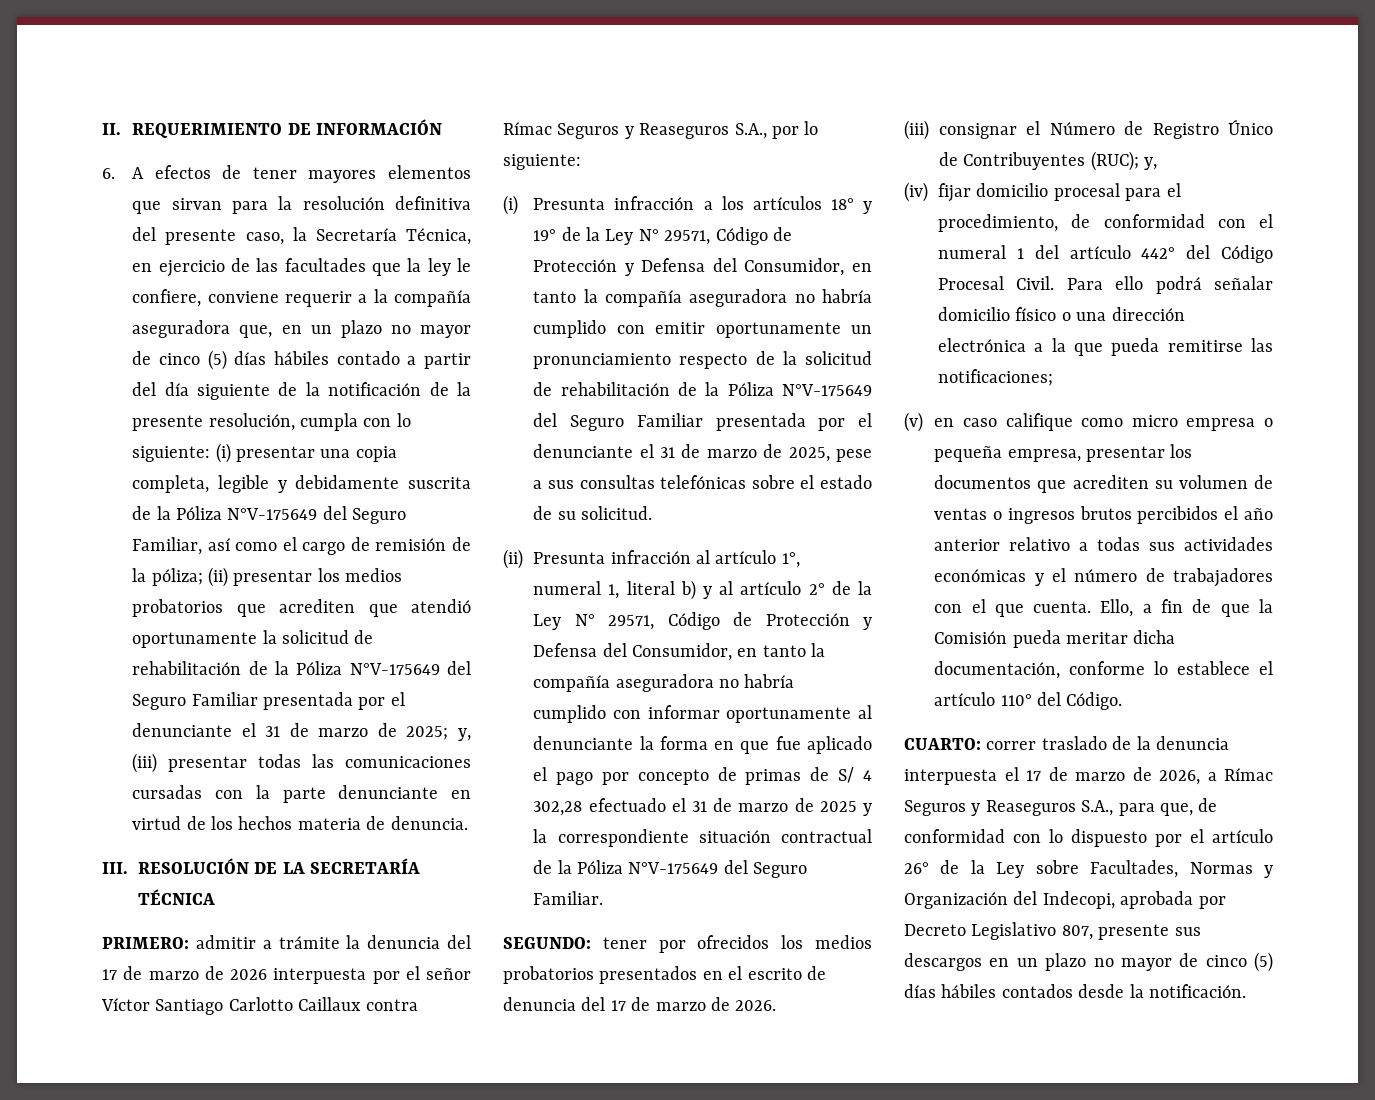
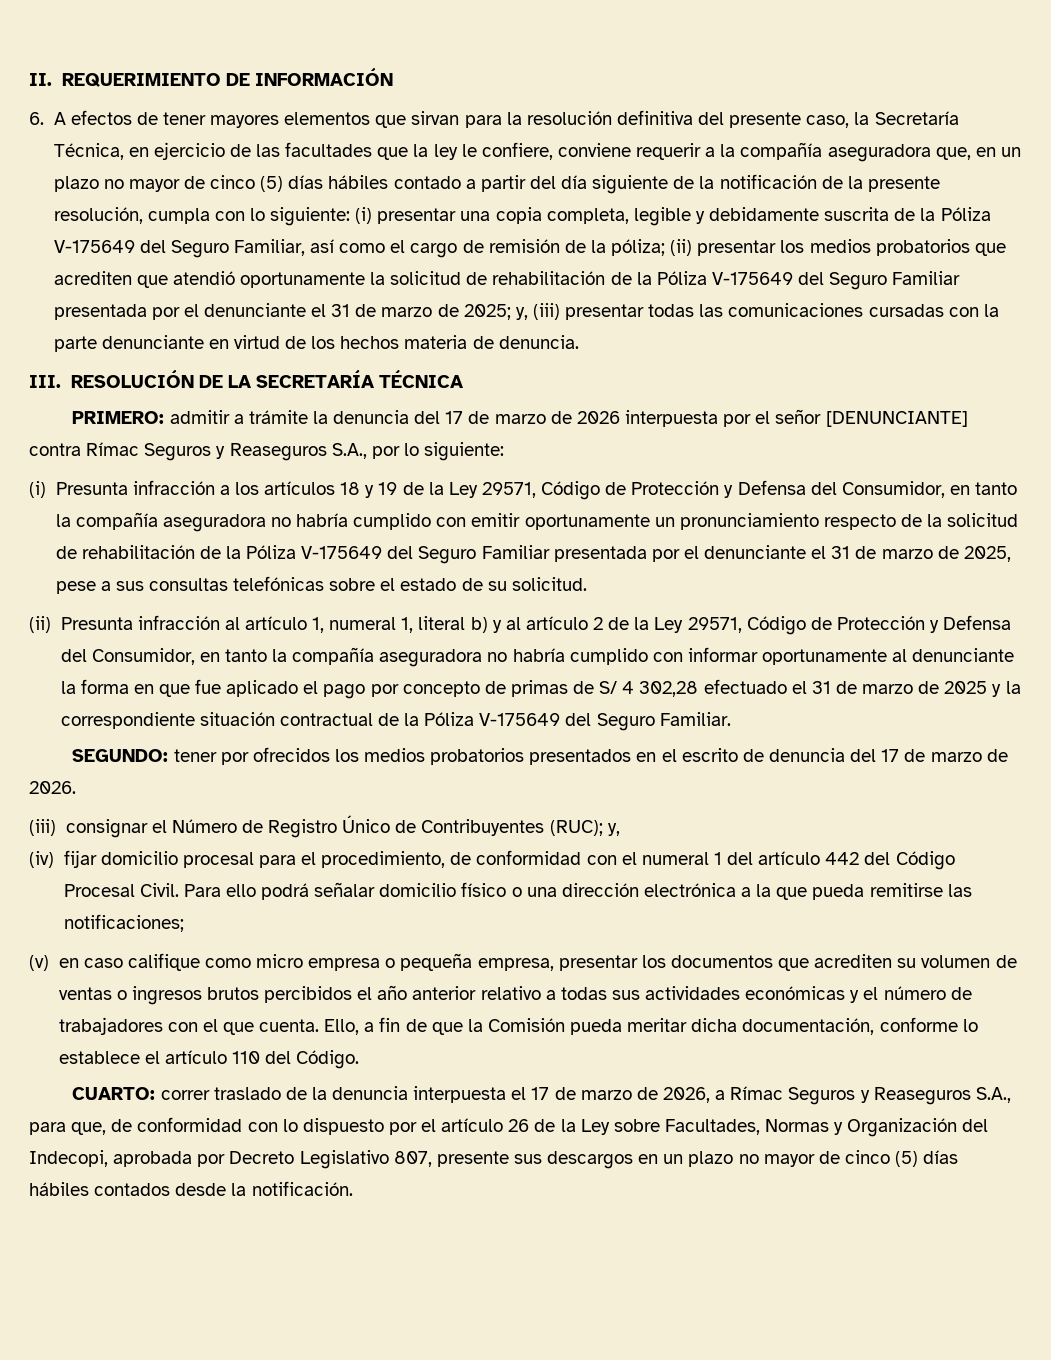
- (i) presentar una copia completa, legible y debidamente suscrita de la Póliza N°V-175649 del Seguro Familiar, así como el cargo de remisión de la póliza;
+ (i) presentar una copia completa, legible y debidamente suscrita de la Póliza V-175649 del Seguro Familiar, así como el cargo de remisión de la póliza;
- (ii) presentar los medios probatorios que acrediten que atendió oportunamente la solicitud de rehabilitación de la Póliza N°V-175649 del Seguro Familiar presentada por el denunciante el 31 de marzo de 2025;
+ (ii) presentar los medios probatorios que acrediten que atendió oportunamente la solicitud de rehabilitación de la Póliza V-175649 del Seguro Familiar presentada por el denunciante el 31 de marzo de 2025;
- PRIMERO: admitir a trámite la denuncia del 17 de marzo de 2026 interpuesta por el señor Víctor Santiago Carlotto Caillaux contra Rímac Seguros y Reaseguros S.A., por lo siguiente:
+ PRIMERO: admitir a trámite la denuncia del 17 de marzo de 2026 interpuesta por el señor [DENUNCIANTE] contra Rímac Seguros y Reaseguros S.A., por lo siguiente:
- (i) Presunta infracción a los artículos 18° y 19° de la Ley N° 29571, Código de Protección y Defensa del Consumidor, en tanto la compañía aseguradora no habría cumplido con emitir oportunamente un pronunciamiento respecto de la solicitud de rehabilitación de la Póliza N°V-175649 del Seguro Familiar presentada por el denunciante el 31 de marzo de 2025, pese a sus consultas telefónicas sobre el estado de su solicitud.
+ (i) Presunta infracción a los artículos 18 y 19 de la Ley 29571, Código de Protección y Defensa del Consumidor, en tanto la compañía aseguradora no habría cumplido con emitir oportunamente un pronunciamiento respecto de la solicitud de rehabilitación de la Póliza V-175649 del Seguro Familiar presentada por el denunciante el 31 de marzo de 2025, pese a sus consultas telefónicas sobre el estado de su solicitud.
- (ii) Presunta infracción al artículo 1°, numeral 1, literal b) y al artículo 2° de la Ley N° 29571, Código de Protección y Defensa del Consumidor, en tanto la compañía aseguradora no habría cumplido con informar oportunamente al denunciante la forma en que fue aplicado el pago por concepto de primas de S/ 4 302,28 efectuado el 31 de marzo de 2025 y la correspondiente situación contractual de la Póliza N°V-175649 del Seguro Familiar.
+ (ii) Presunta infracción al artículo 1, numeral 1, literal b) y al artículo 2 de la Ley 29571, Código de Protección y Defensa del Consumidor, en tanto la compañía aseguradora no habría cumplido con informar oportunamente al denunciante la forma en que fue aplicado el pago por concepto de primas de S/ 4 302,28 efectuado el 31 de marzo de 2025 y la correspondiente situación contractual de la Póliza V-175649 del Seguro Familiar.
- (iv) fijar domicilio procesal para el procedimiento, de conformidad con el numeral 1 del artículo 442° del Código Procesal Civil.
+ (iv) fijar domicilio procesal para el procedimiento, de conformidad con el numeral 1 del artículo 442 del Código Procesal Civil.
- Ello, a fin de que la Comisión pueda meritar dicha documentación, conforme lo establece el artículo 110° del Código.
+ Ello, a fin de que la Comisión pueda meritar dicha documentación, conforme lo establece el artículo 110 del Código.
- correr traslado de la denuncia interpuesta el 17 de marzo de 2026, a Rímac Seguros y Reaseguros S.A., para que, de conformidad con lo dispuesto por el artículo 26° de la Ley sobre Facultades, Normas y Organización del Indecopi, aprobada por Decreto Legislativo 807, presente sus descargos en un plazo no mayor de cinco (5) días hábiles contados desde la notificación.
+ correr traslado de la denuncia interpuesta el 17 de marzo de 2026, a Rímac Seguros y Reaseguros S.A., para que, de conformidad con lo dispuesto por el artículo 26 de la Ley sobre Facultades, Normas y Organización del Indecopi, aprobada por Decreto Legislativo 807, presente sus descargos en un plazo no mayor de cinco (5) días hábiles contados desde la notificación.

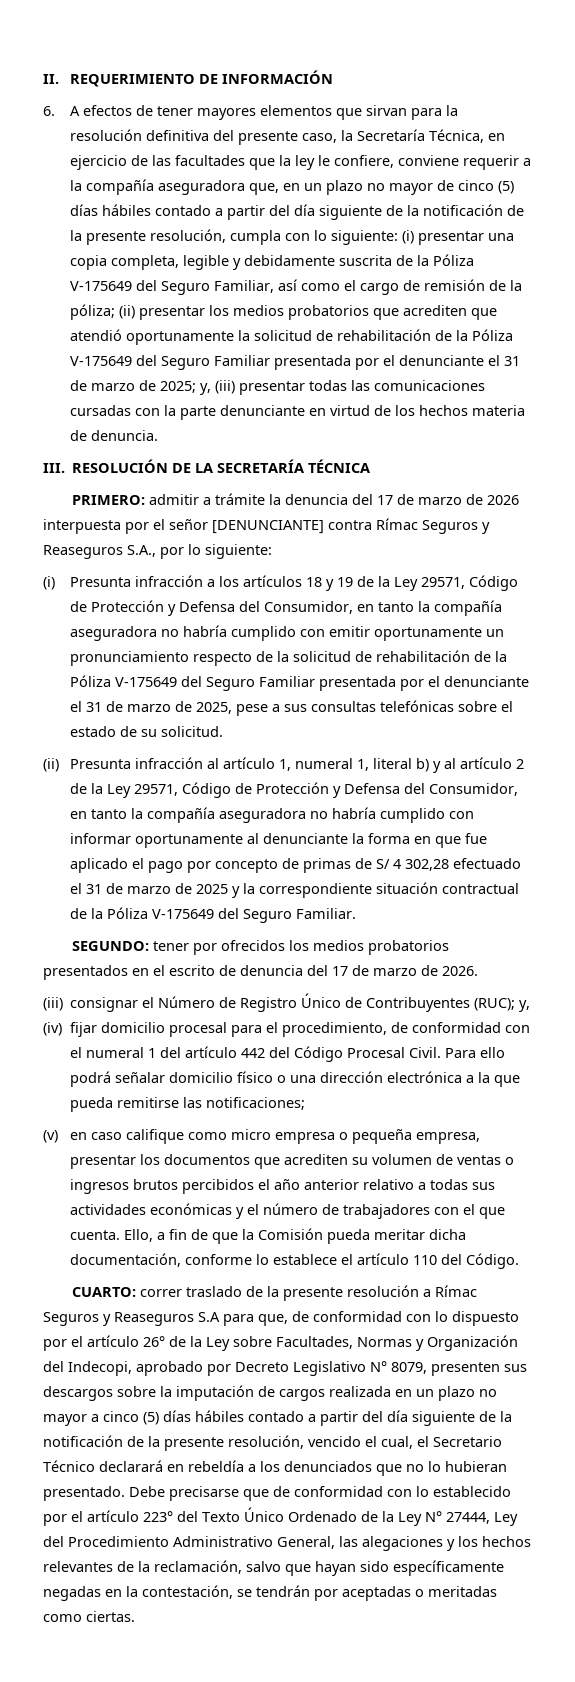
- CUARTO: correr traslado de la denuncia interpuesta el 17 de marzo de 2026, a Rímac Seguros y Reaseguros S.A., para que, de conformidad con lo dispuesto por el artículo 26 de la Ley sobre Facultades, Normas y Organización del Indecopi, aprobada por Decreto Legislativo 807, presente sus descargos en un plazo no mayor de cinco (5) días hábiles contados desde la notificación.
+ CUARTO: correr traslado de la presente resolución a Rímac Seguros y Reaseguros S.A para que, de conformidad con lo dispuesto por el artículo 26° de la Ley sobre Facultades, Normas y Organización del Indecopi, aprobado por Decreto Legislativo N° 8079, presenten sus descargos sobre la imputación de cargos realizada en un plazo no mayor a cinco (5) días hábiles contado a partir del día siguiente de la notificación de la presente resolución, vencido el cual, el Secretario Técnico declarará en rebeldía a los denunciados que no lo hubieran presentado. Debe precisarse que de conformidad con lo establecido por el artículo 223° del Texto Único Ordenado de la Ley N° 27444, Ley del Procedimiento Administrativo General, las alegaciones y los hechos relevantes de la reclamación, salvo que hayan sido específicamente negadas en la contestación, se tendrán por aceptadas o meritadas como ciertas.

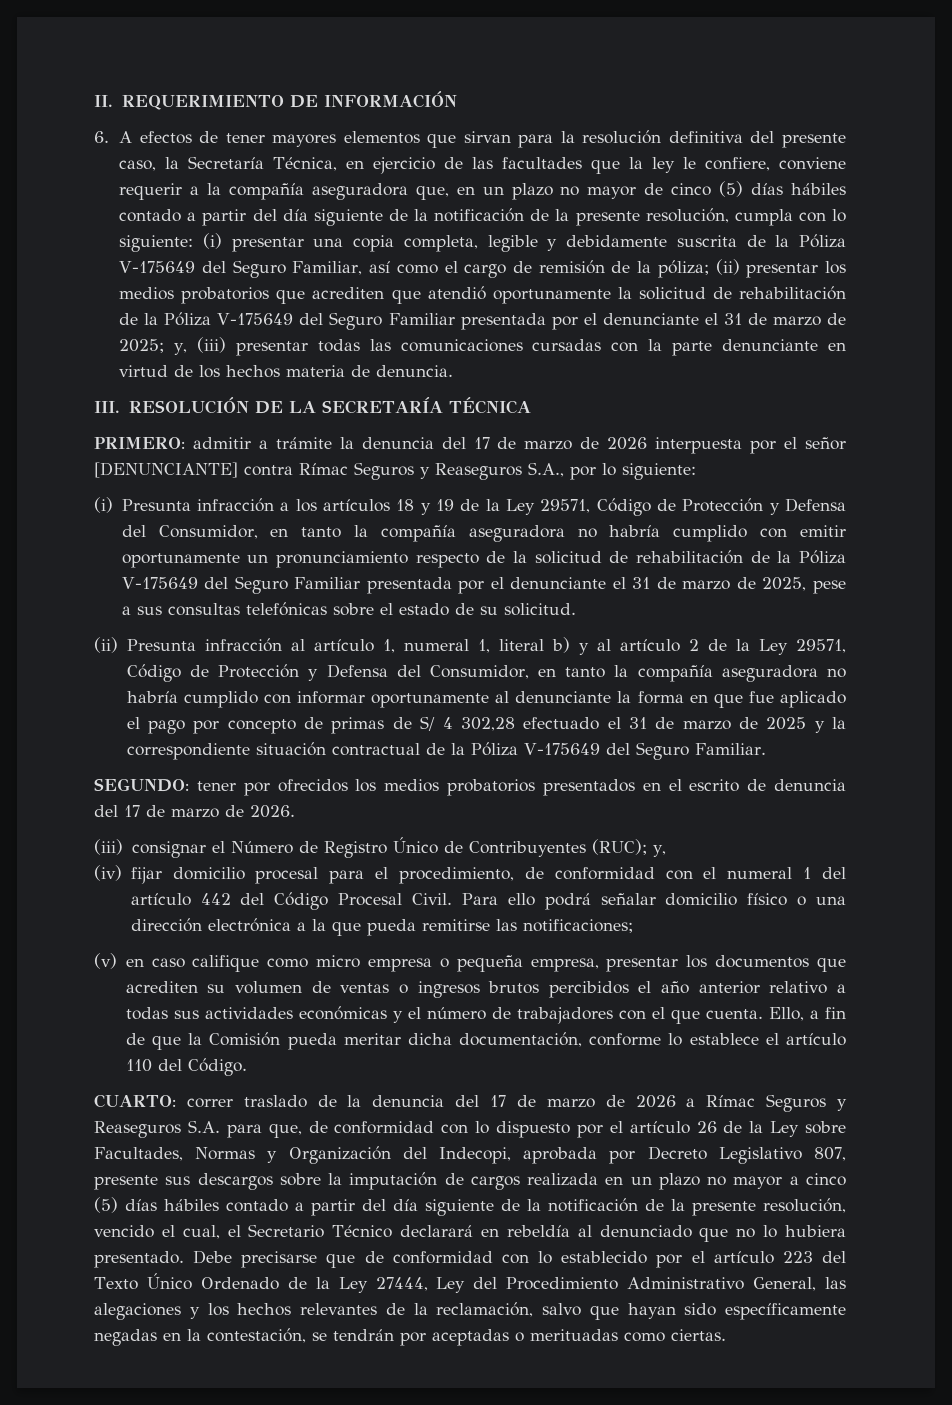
- correr traslado de la presente resolución a Rímac Seguros y Reaseguros S.A para que, de conformidad con lo dispuesto por el artículo 26° de la Ley sobre Facultades, Normas y Organización del Indecopi, aprobado por Decreto Legislativo N° 8079, presenten sus descargos sobre la imputación de cargos realizada en un plazo no mayor a cinco (5) días hábiles contado a partir del día siguiente de la notificación de la presente resolución, vencido el cual, el Secretario Técnico declarará en rebeldía a los denunciados que no lo hubieran presentado.
+ correr traslado de la denuncia del 17 de marzo de 2026 a Rímac Seguros y Reaseguros S.A. para que, de conformidad con lo dispuesto por el artículo 26 de la Ley sobre Facultades, Normas y Organización del Indecopi, aprobada por Decreto Legislativo 807, presente sus descargos sobre la imputación de cargos realizada en un plazo no mayor a cinco (5) días hábiles contado a partir del día siguiente de la notificación de la presente resolución, vencido el cual, el Secretario Técnico declarará en rebeldía al denunciado que no lo hubiera presentado.
- Debe precisarse que de conformidad con lo establecido por el artículo 223° del Texto Único Ordenado de la Ley N° 27444, Ley del Procedimiento Administrativo General, las alegaciones y los hechos relevantes de la reclamación, salvo que hayan sido específicamente negadas en la contestación, se tendrán por aceptadas o meritadas como ciertas.
+ Debe precisarse que de conformidad con lo establecido por el artículo 223 del Texto Único Ordenado de la Ley 27444, Ley del Procedimiento Administrativo General, las alegaciones y los hechos relevantes de la reclamación, salvo que hayan sido específicamente negadas en la contestación, se tendrán por aceptadas o merituadas como ciertas.

